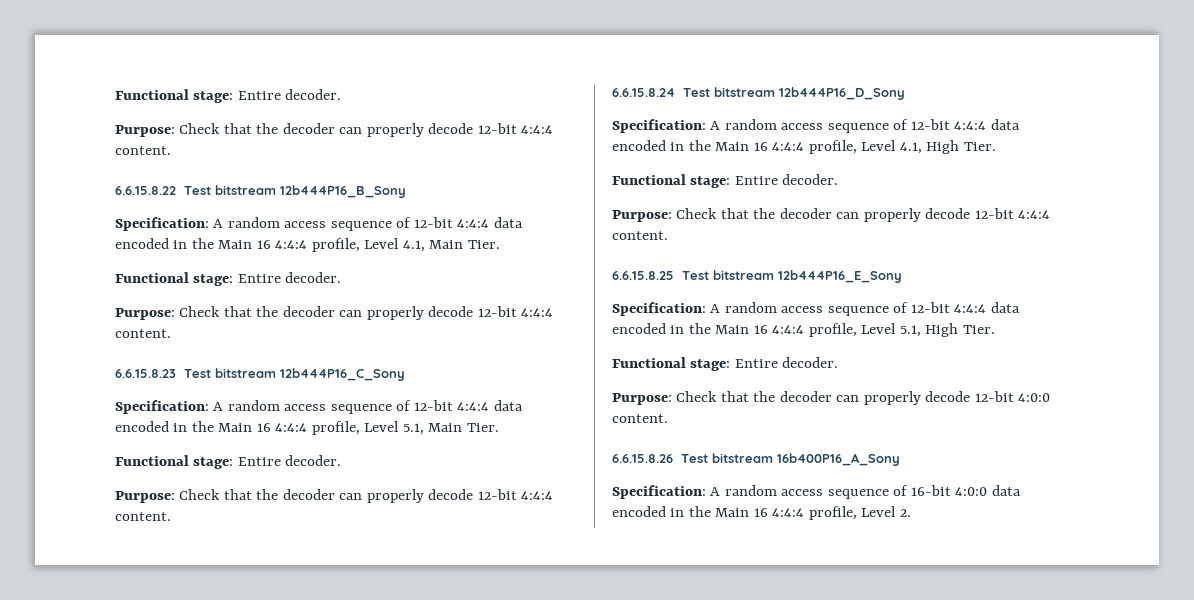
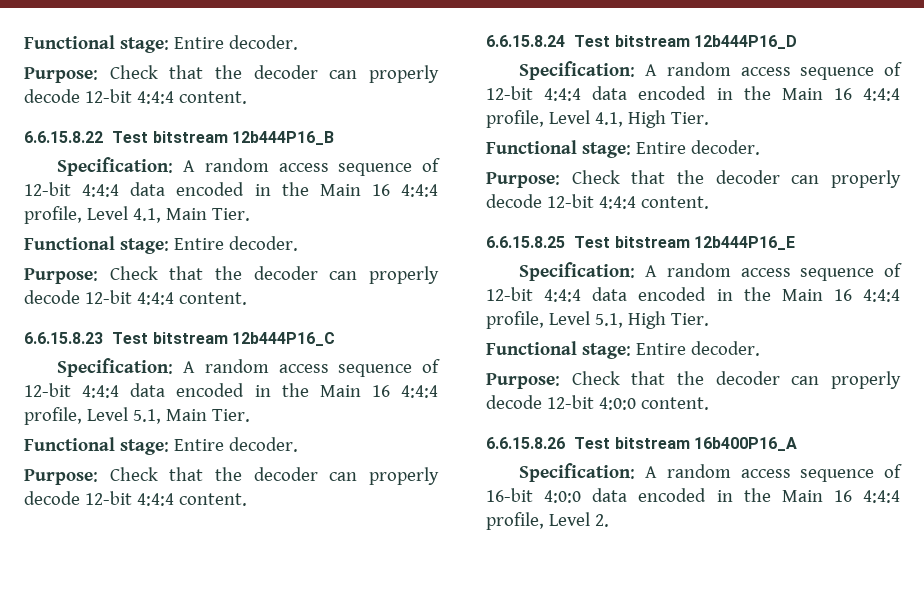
- 6.6.15.8.22 Test bitstream 12b444P16_B_Sony
+ 6.6.15.8.22 Test bitstream 12b444P16_B
- 6.6.15.8.23 Test bitstream 12b444P16_C_Sony
+ 6.6.15.8.23 Test bitstream 12b444P16_C
- 6.6.15.8.24 Test bitstream 12b444P16_D_Sony
+ 6.6.15.8.24 Test bitstream 12b444P16_D
- 6.6.15.8.25 Test bitstream 12b444P16_E_Sony
+ 6.6.15.8.25 Test bitstream 12b444P16_E
- 6.6.15.8.26 Test bitstream 16b400P16_A_Sony
+ 6.6.15.8.26 Test bitstream 16b400P16_A

